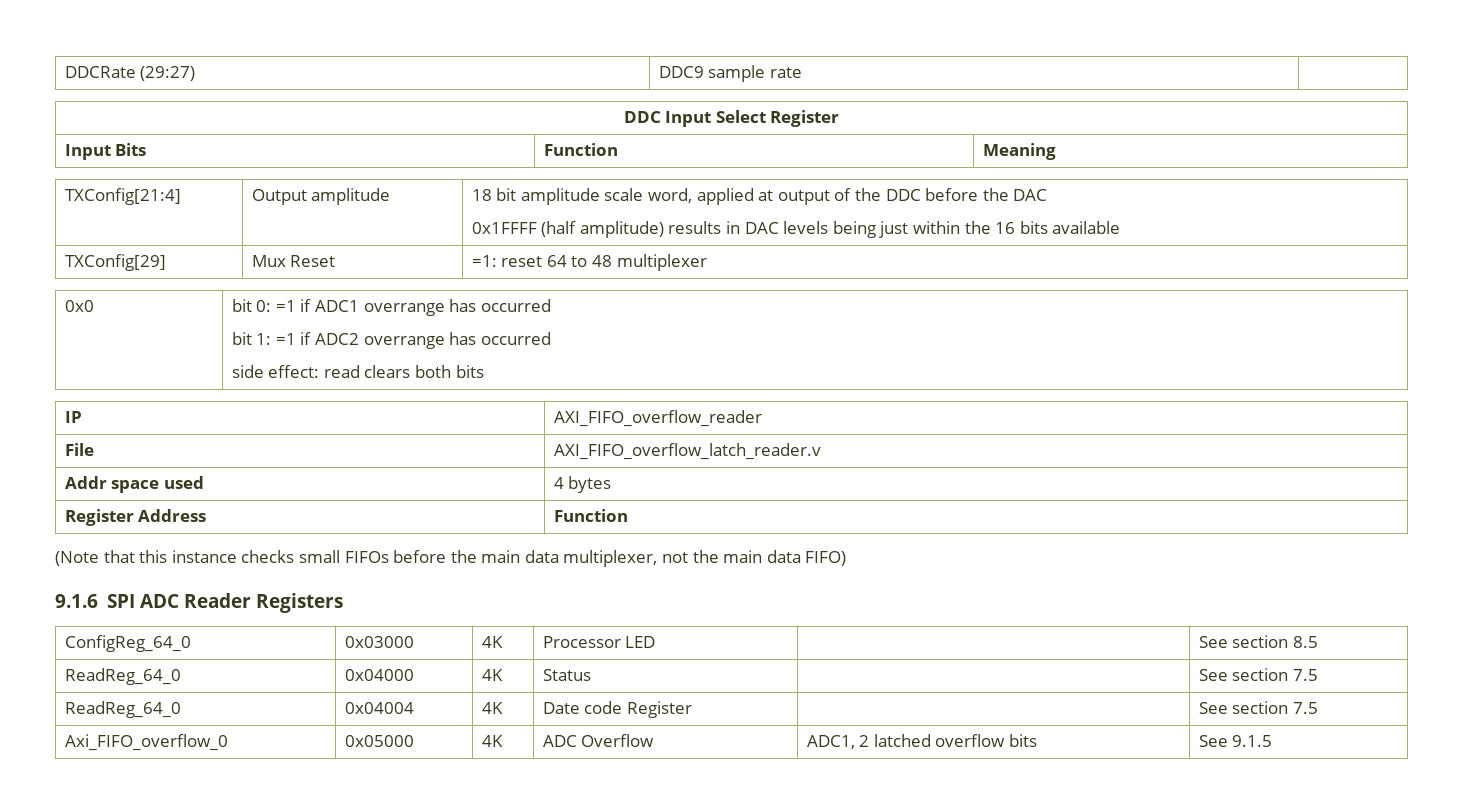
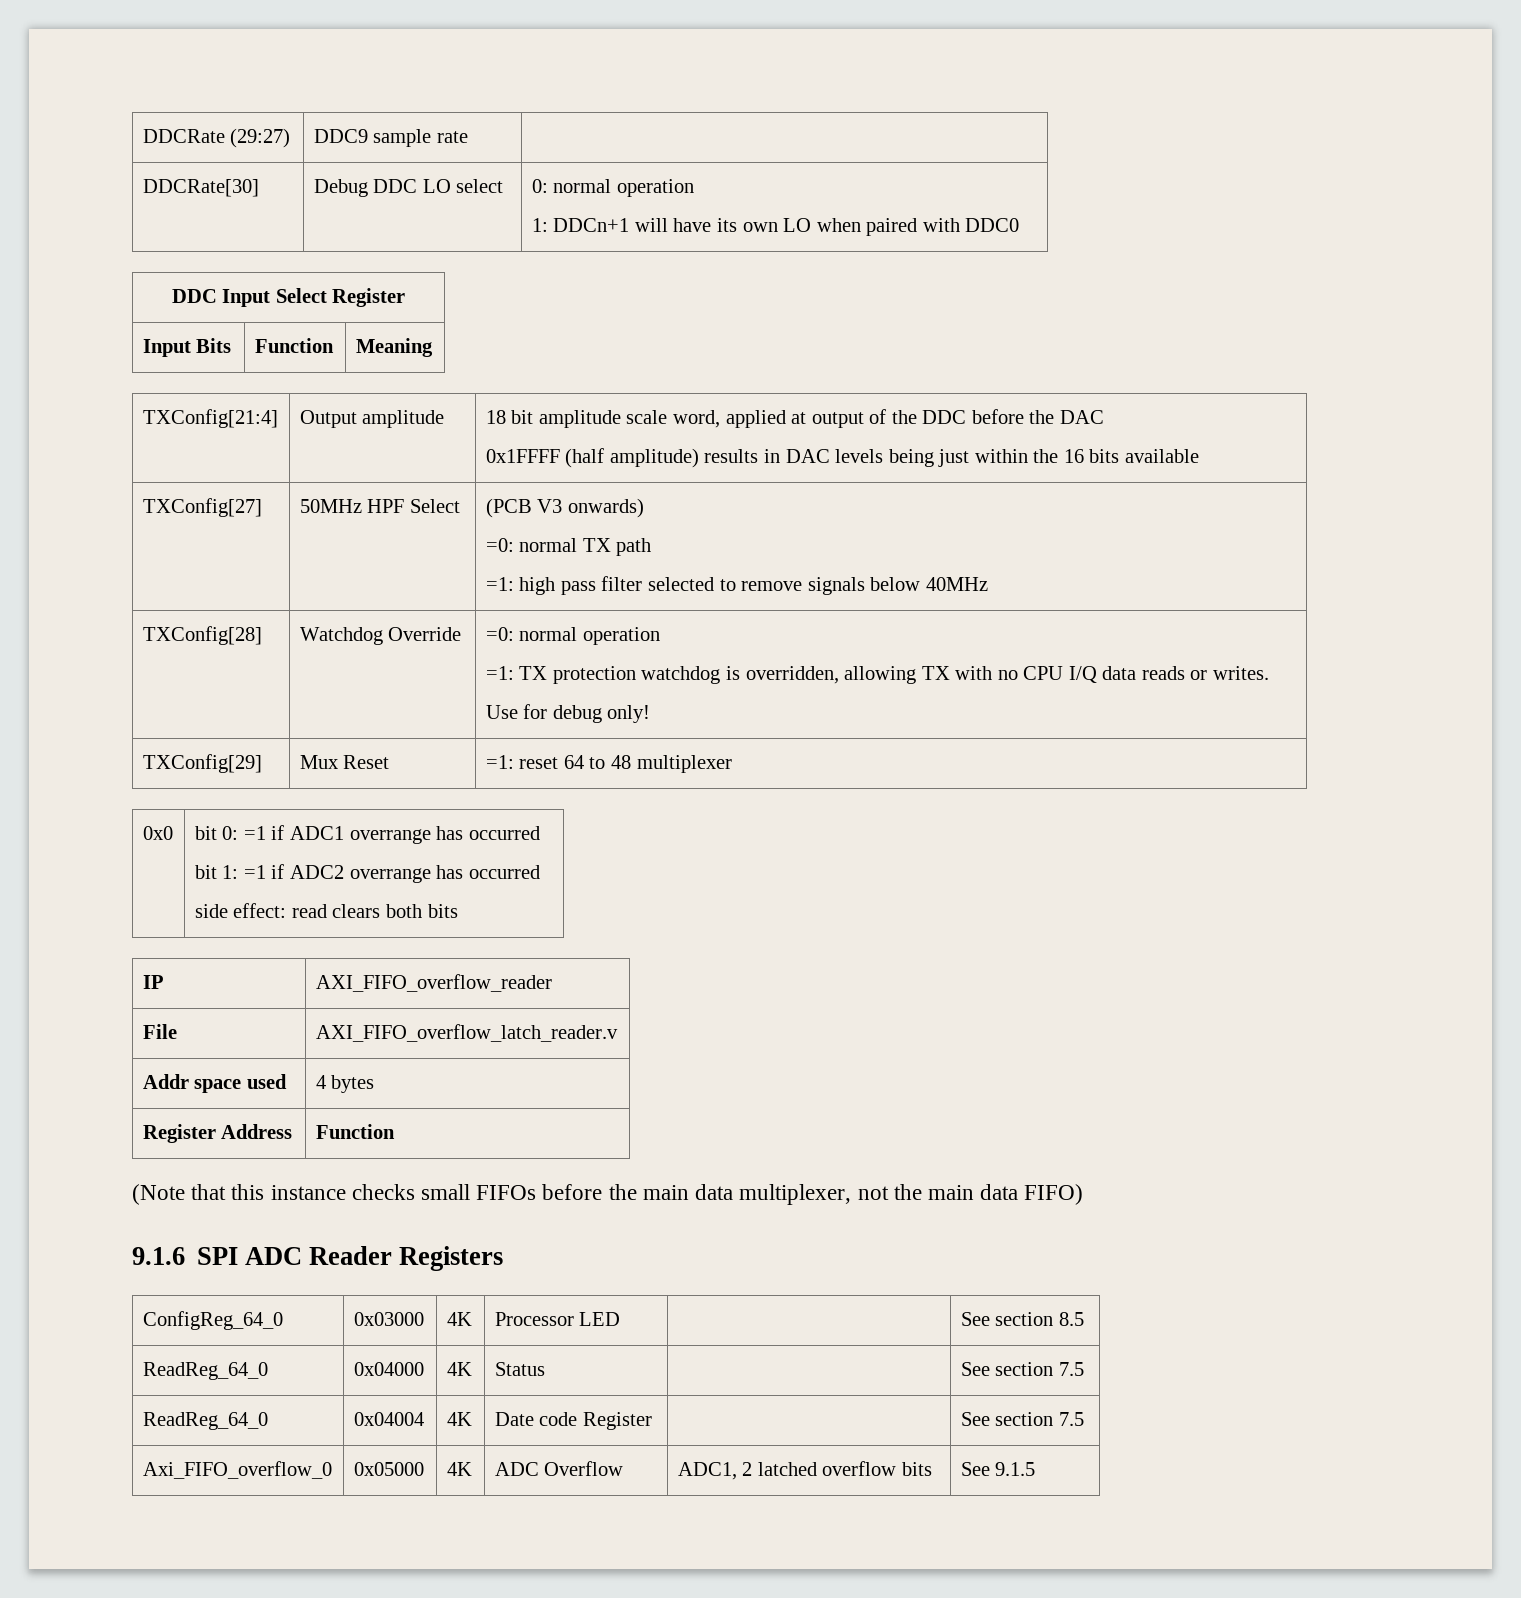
+ DDCRate[30] | Debug DDC LO select | 0: normal operation
+ 1: DDCn+1 will have its own LO when paired with DDC0
+ TXConfig[27] | 50MHz HPF Select | (PCB V3 onwards)
+ =0: normal TX path
+ =1: high pass filter selected to remove signals below 40MHz
+ TXConfig[28] | Watchdog Override | =0: normal operation
+ =1: TX protection watchdog is overridden, allowing TX with no CPU I/Q data reads or writes.
+ Use for debug only!

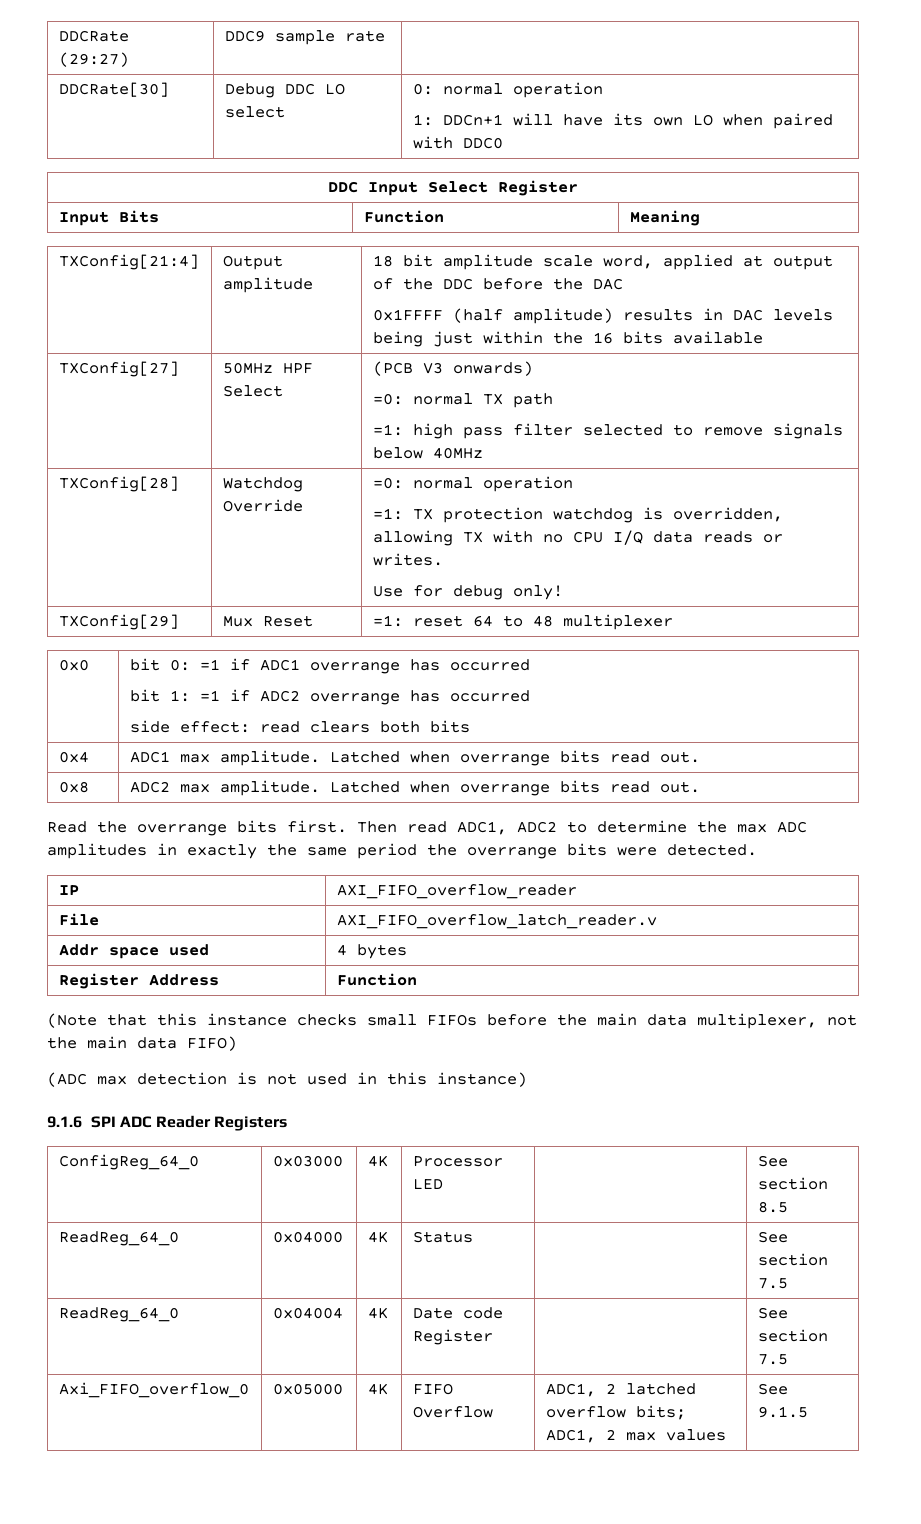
+ 0x4 | ADC1 max amplitude. Latched when overrange bits read out.
+ 0x8 | ADC2 max amplitude. Latched when overrange bits read out.
+ Read the overrange bits first. Then read ADC1, ADC2 to determine the max ADC amplitudes in exactly the same period the overrange bits were detected.
+ (ADC max detection is not used in this instance)
- Axi_FIFO_overflow_0 | 0x05000 | 4K | ADC Overflow | ADC1, 2 latched overflow bits | See 9.1.5
+ Axi_FIFO_overflow_0 | 0x05000 | 4K | FIFO Overflow | ADC1, 2 latched overflow bits; ADC1, 2 max values | See 9.1.5

